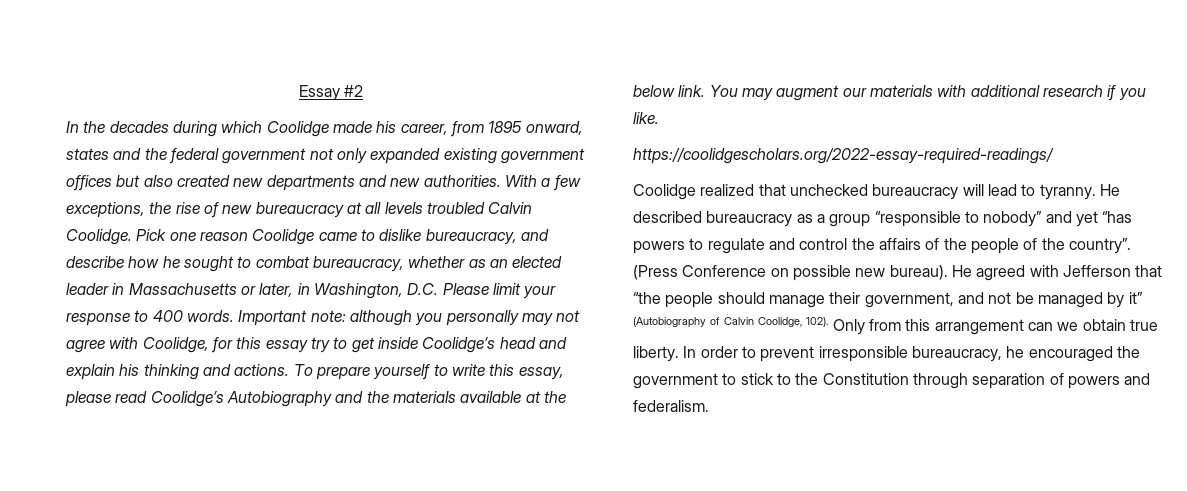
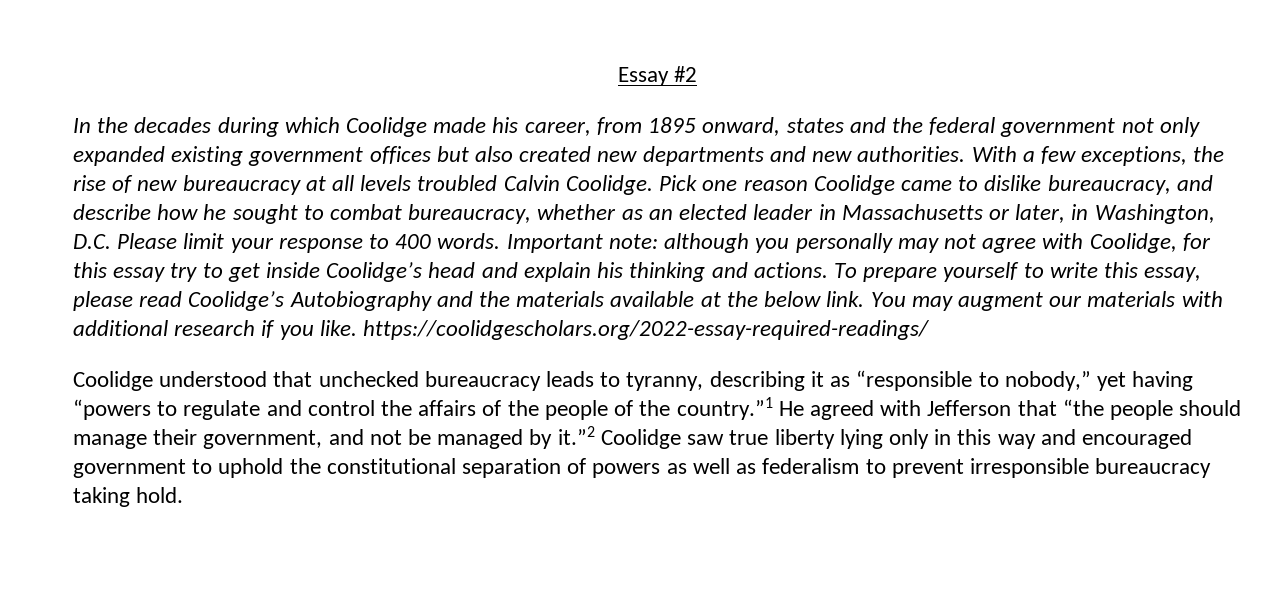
- You may augment our materials with additional research if you like.
- https://coolidgescholars.org/2022-essay-required-readings/
+ You may augment our materials with additional research if you like. https://coolidgescholars.org/2022-essay-required-readings/
- Coolidge realized that unchecked bureaucracy will lead to tyranny. He described bureaucracy as a group “responsible to nobody” and yet “has powers to regulate and control the affairs of the people of the country”. (Press Conference on possible new bureau). He agreed with Jefferson that “the people should manage their government, and not be managed by it” (Autobiography of Calvin Coolidge, 102). Only from this arrangement can we obtain true liberty. In order to prevent irresponsible bureaucracy, he encouraged the government to stick to the Constitution through separation of powers and federalism.
+ Coolidge understood that unchecked bureaucracy leads to tyranny, describing it as “responsible to nobody,” yet having “powers to regulate and control the affairs of the people of the country.”1 He agreed with Jefferson that “the people should manage their government, and not be managed by it.”2 Coolidge saw true liberty lying only in this way and encouraged government to uphold the constitutional separation of powers as well as federalism to prevent irresponsible bureaucracy taking hold.

